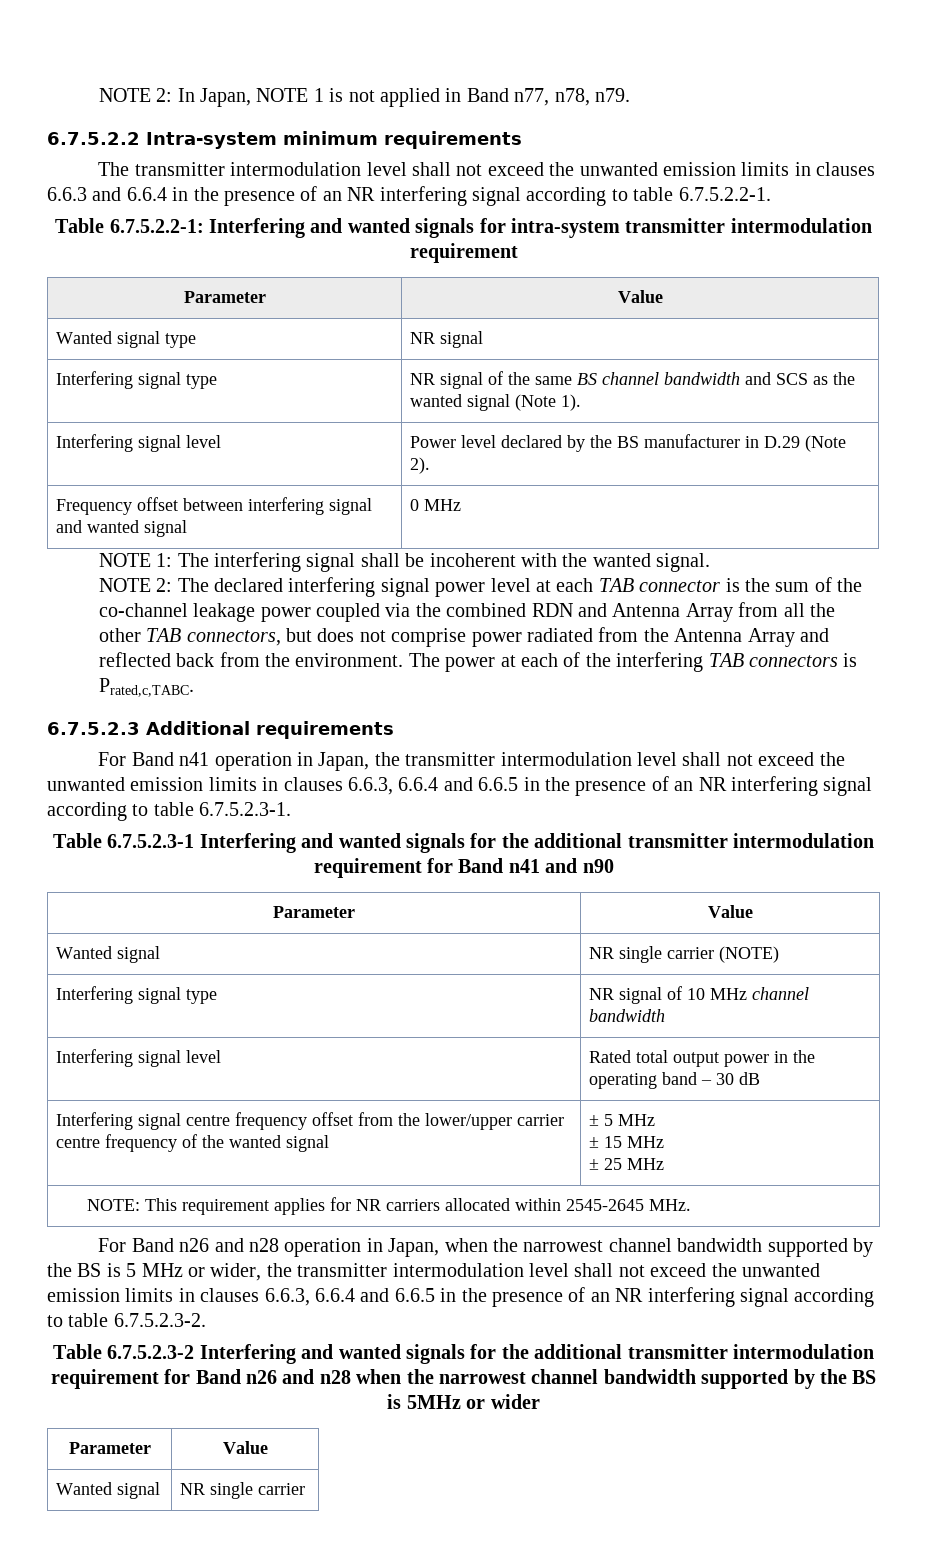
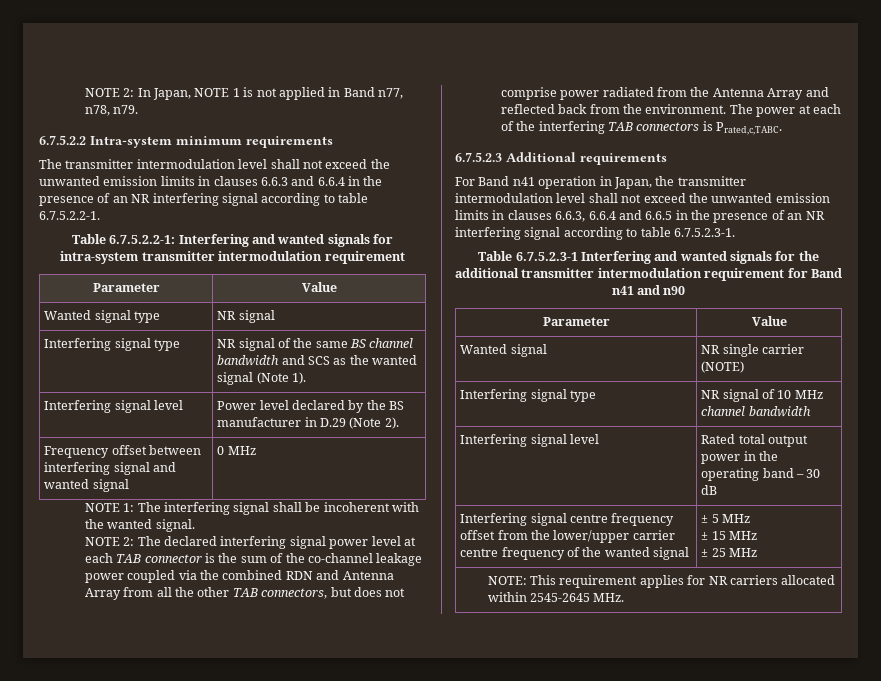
- For Band n26 and n28 operation in Japan, when the narrowest channel bandwidth supported by the BS is 5 MHz or wider, the transmitter intermodulation level shall not exceed the unwanted emission limits in clauses 6.6.3, 6.6.4 and 6.6.5 in the presence of an NR interfering signal according to table 6.7.5.2.3-2.
- Table 6.7.5.2.3-2 Interfering and wanted signals for the additional transmitter intermodulation requirement for Band n26 and n28 when the narrowest channel bandwidth supported by the BS is 5MHz or wider
- Parameter | Value
- Wanted signal | NR single carrier

